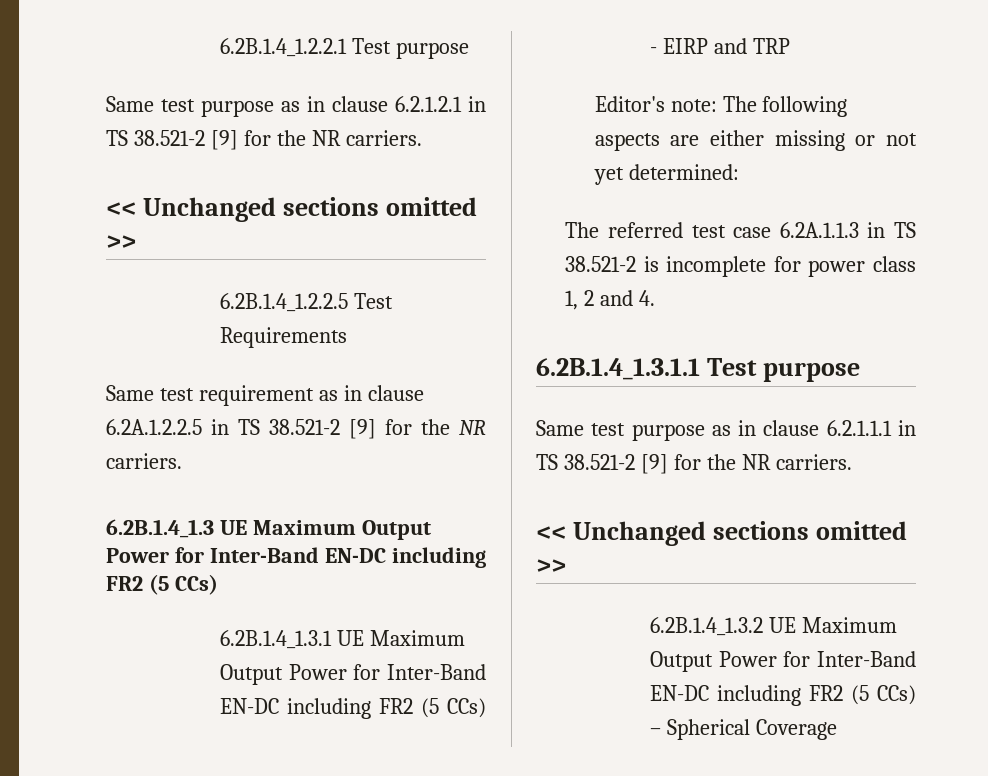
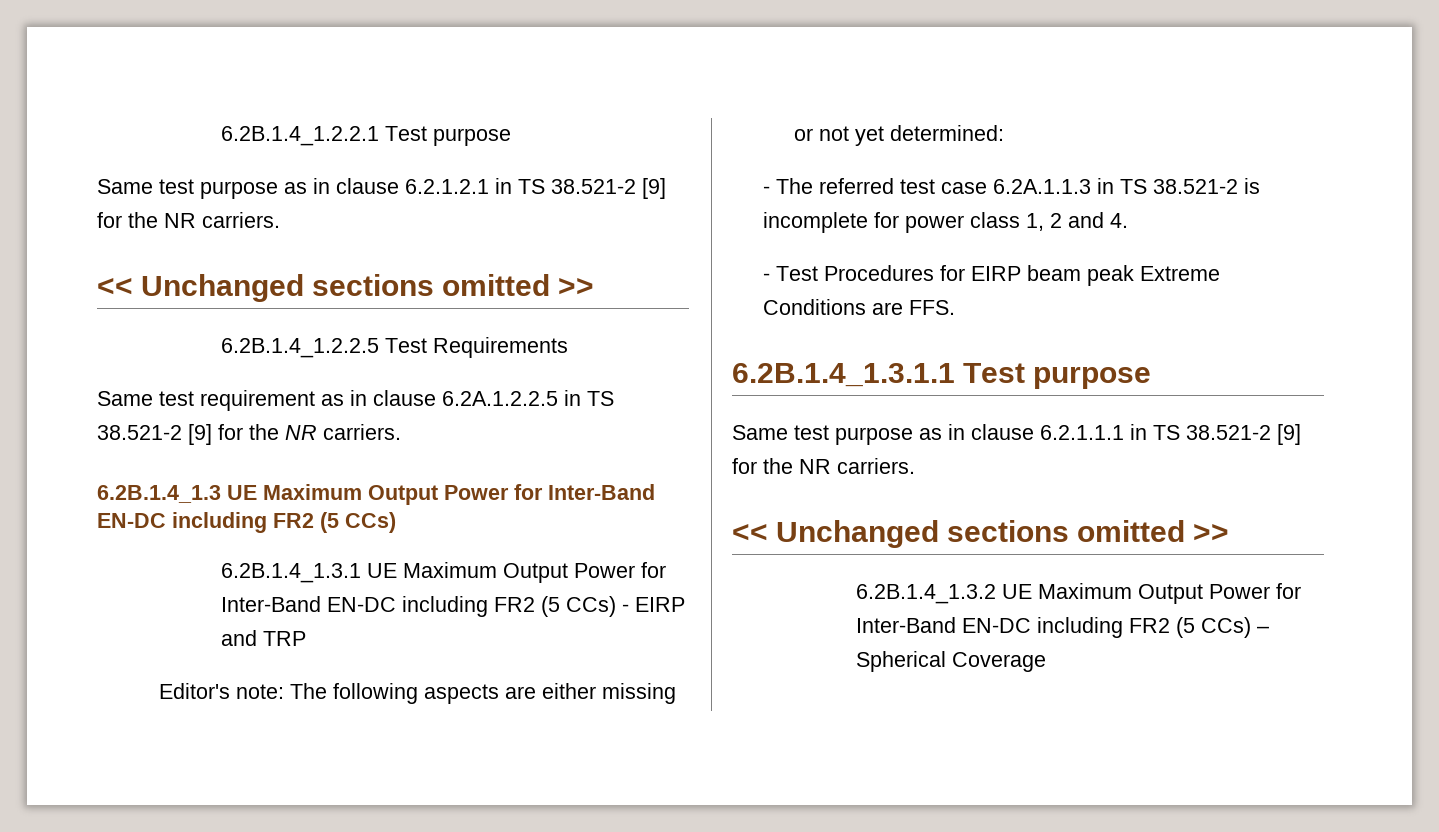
- The referred test case 6.2A.1.1.3 in TS 38.521-2 is incomplete for power class 1, 2 and 4.
+ - The referred test case 6.2A.1.1.3 in TS 38.521-2 is incomplete for power class 1, 2 and 4.
+ - Test Procedures for EIRP beam peak Extreme Conditions are FFS.

